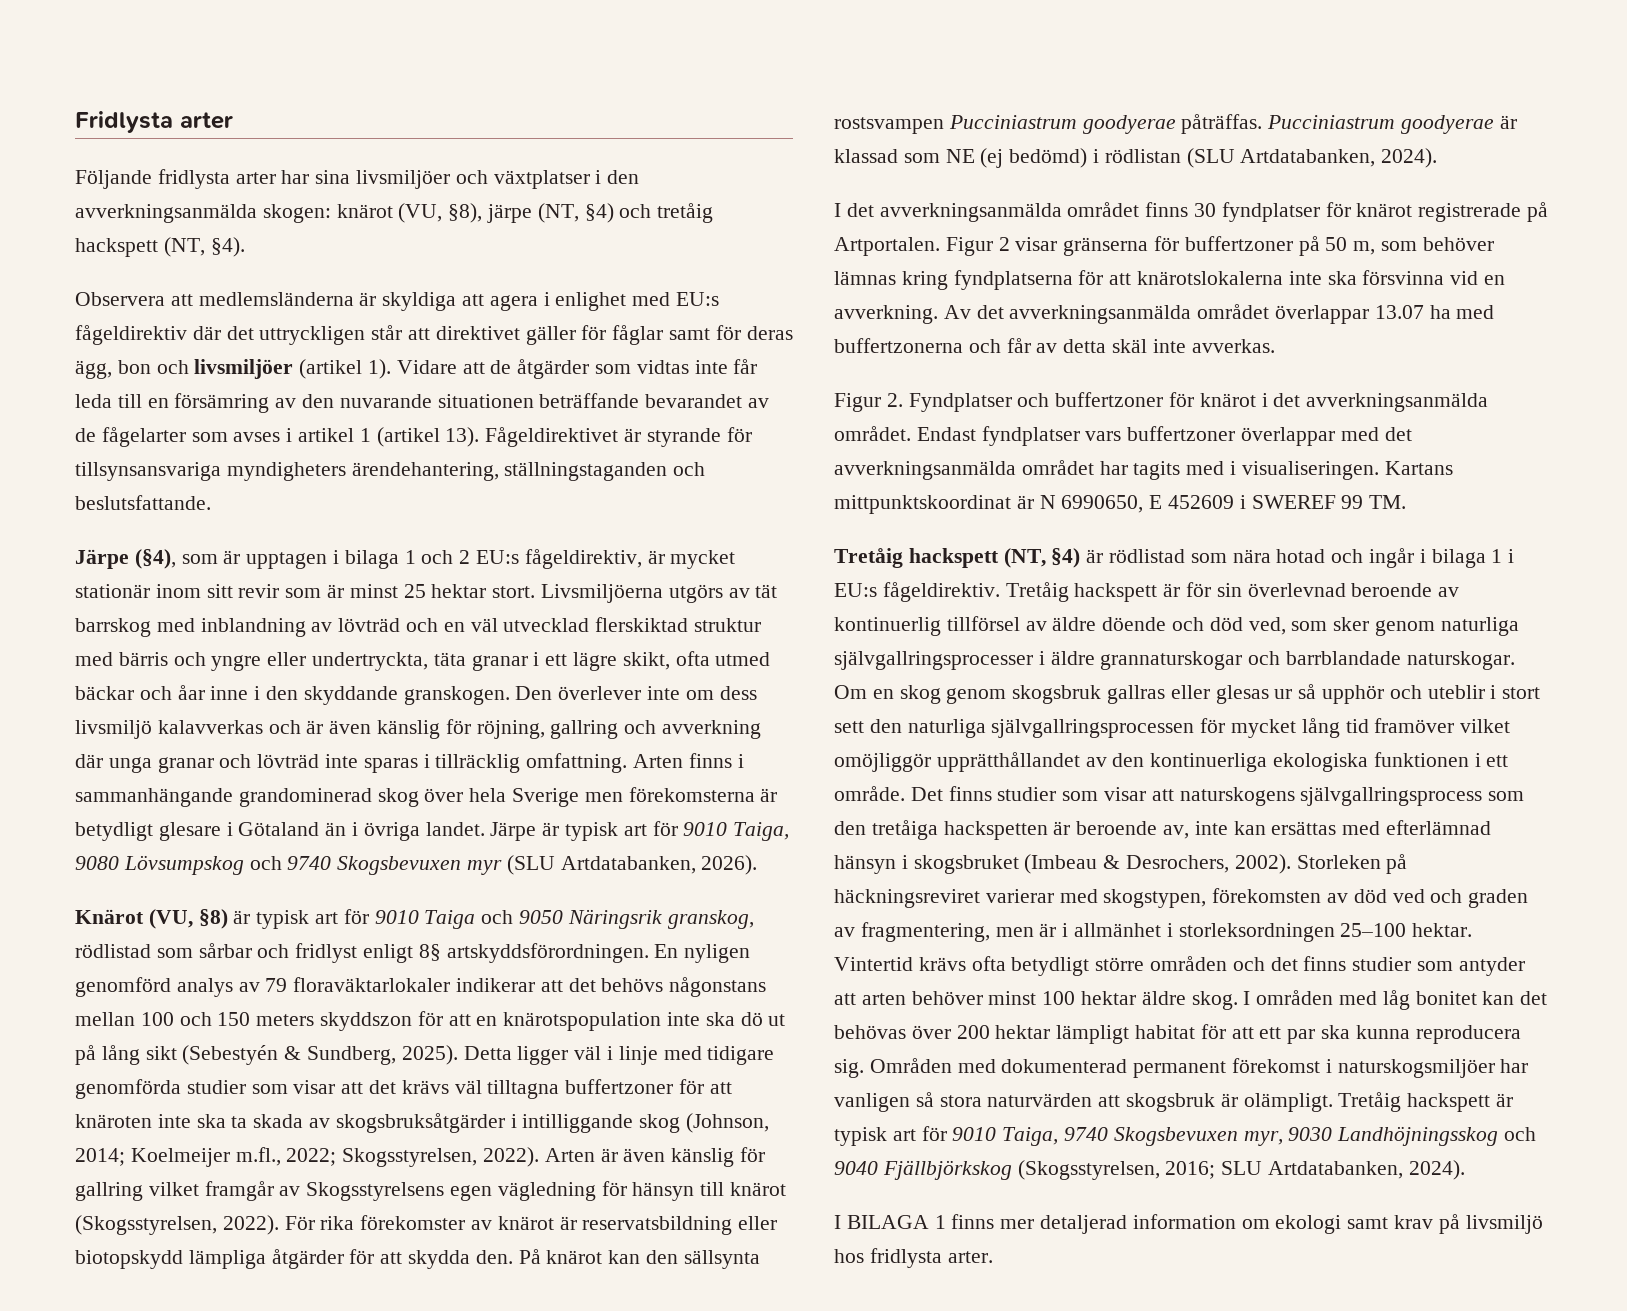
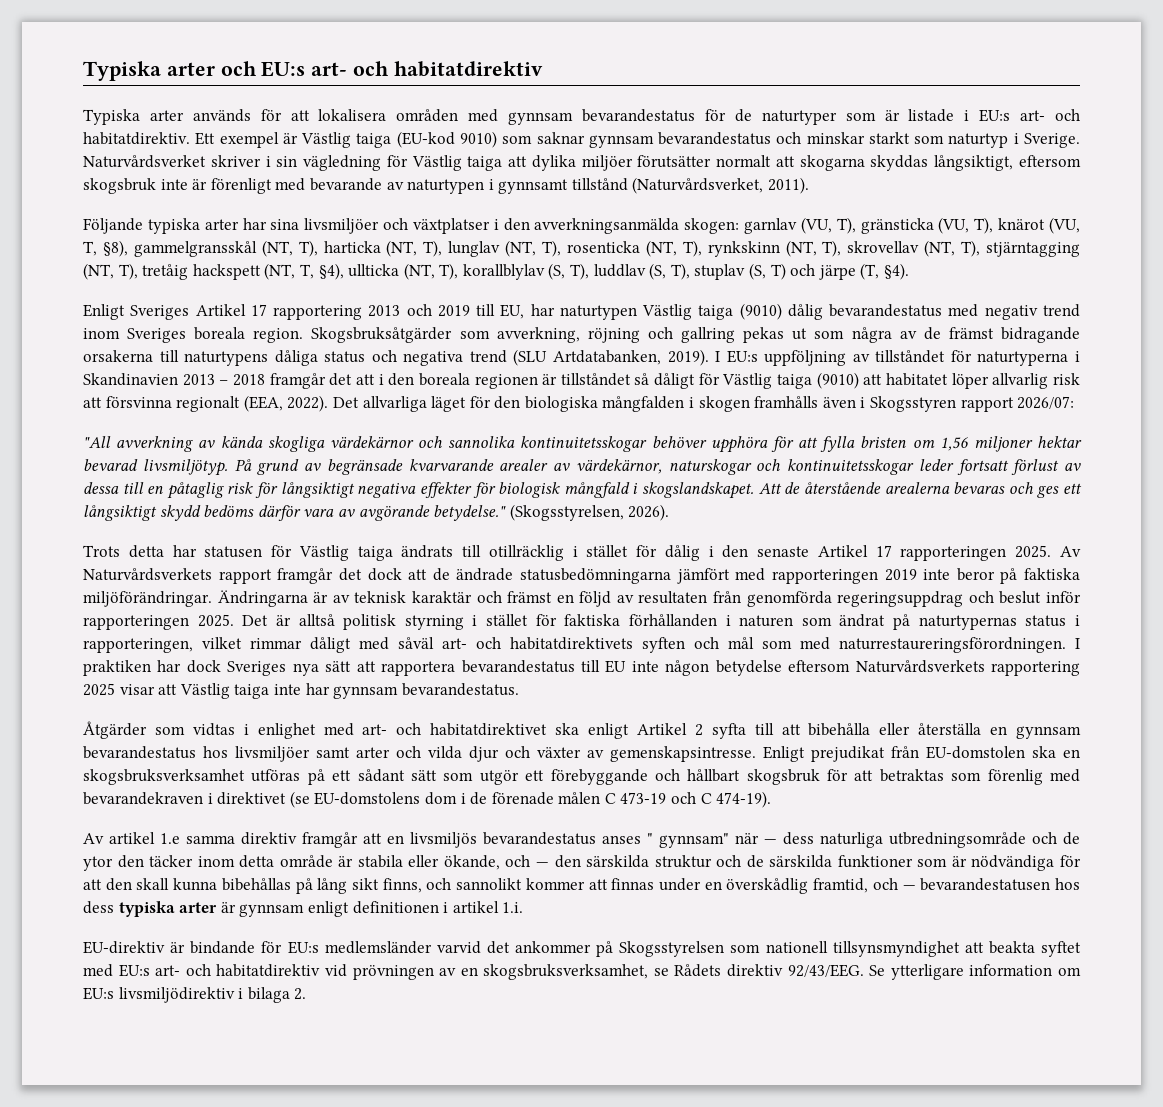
- Fridlysta arter
+ Typiska arter och EU:s art- och habitatdirektiv
+ Typiska arter används för att lokalisera områden med gynnsam bevarandestatus för de naturtyper som är listade i EU:s art- och habitatdirektiv. Ett exempel är Västlig taiga (EU-kod 9010) som saknar gynnsam bevarandestatus och minskar starkt som naturtyp i Sverige. Naturvårdsverket skriver i sin vägledning för Västlig taiga att dylika miljöer förutsätter normalt att skogarna skyddas långsiktigt, eftersom skogsbruk inte är förenligt med bevarande av naturtypen i gynnsamt tillstånd (Naturvårdsverket, 2011).
- Följande fridlysta arter har sina livsmiljöer och växtplatser i den avverkningsanmälda skogen: knärot (VU, §8), järpe (NT, §4) och tretåig hackspett (NT, §4).
- Observera att medlemsländerna är skyldiga att agera i enlighet med EU:s fågeldirektiv där det uttryckligen står att direktivet gäller för fåglar samt för deras ägg, bon och livsmiljöer (artikel 1). Vidare att de åtgärder som vidtas inte får leda till en försämring av den nuvarande situationen beträffande bevarandet av de fågelarter som avses i artikel 1 (artikel 13). Fågeldirektivet är styrande för tillsynsansvariga myndigheters ärendehantering, ställningstaganden och beslutsfattande.
- Järpe (§4), som är upptagen i bilaga 1 och 2 EU:s fågeldirektiv, är mycket stationär inom sitt revir som är minst 25 hektar stort. Livsmiljöerna utgörs av tät barrskog med inblandning av lövträd och en väl utvecklad flerskiktad struktur med bärris och yngre eller undertryckta, täta granar i ett lägre skikt, ofta utmed bäckar och åar inne i den skyddande granskogen. Den överlever inte om dess livsmiljö kalavverkas och är även känslig för röjning, gallring och avverkning där unga granar och lövträd inte sparas i tillräcklig omfattning. Arten finns i sammanhängande grandominerad skog över hela Sverige men förekomsterna är betydligt glesare i Götaland än i övriga landet. Järpe är typisk art för 9010 Taiga, 9080 Lövsumpskog och 9740 Skogsbevuxen myr (SLU Artdatabanken, 2026).
- Knärot (VU, §8) är typisk art för 9010 Taiga och 9050 Näringsrik granskog, rödlistad som sårbar och fridlyst enligt 8§ artskyddsförordningen. En nyligen genomförd analys av 79 floraväktarlokaler indikerar att det behövs någonstans mellan 100 och 150 meters skyddszon för att en knärotspopulation inte ska dö ut på lång sikt (Sebestyén & Sundberg, 2025). Detta ligger väl i linje med tidigare genomförda studier som visar att det krävs väl tilltagna buffertzoner för att knäroten inte ska ta skada av skogsbruksåtgärder i intilliggande skog (Johnson, 2014; Koelmeijer m.fl., 2022; Skogsstyrelsen, 2022). Arten är även känslig för gallring vilket framgår av Skogsstyrelsens egen vägledning för hänsyn till knärot (Skogsstyrelsen, 2022). För rika förekomster av knärot är reservatsbildning eller biotopskydd lämpliga åtgärder för att skydda den. På knärot kan den sällsynta rostsvampen Pucciniastrum goodyerae påträffas. Pucciniastrum goodyerae är klassad som NE (ej bedömd) i rödlistan (SLU Artdatabanken, 2024).
- I det avverkningsanmälda området finns 30 fyndplatser för knärot registrerade på Artportalen. Figur 2 visar gränserna för buffertzoner på 50 m, som behöver lämnas kring fyndplatserna för att knärotslokalerna inte ska försvinna vid en avverkning. Av det avverkningsanmälda området överlappar 13.07 ha med buffertzonerna och får av detta skäl inte avverkas.
- Figur 2. Fyndplatser och buffertzoner för knärot i det avverkningsanmälda området. Endast fyndplatser vars buffertzoner överlappar med det avverkningsanmälda området har tagits med i visualiseringen. Kartans mittpunktskoordinat är N 6990650, E 452609 i SWEREF 99 TM.
- Tretåig hackspett (NT, §4) är rödlistad som nära hotad och ingår i bilaga 1 i EU:s fågeldirektiv. Tretåig hackspett är för sin överlevnad beroende av kontinuerlig tillförsel av äldre döende och död ved, som sker genom naturliga självgallringsprocesser i äldre grannaturskogar och barrblandade naturskogar. Om en skog genom skogsbruk gallras eller glesas ur så upphör och uteblir i stort sett den naturliga självgallringsprocessen för mycket lång tid framöver vilket omöjliggör upprätthållandet av den kontinuerliga ekologiska funktionen i ett område. Det finns studier som visar att naturskogens självgallringsprocess som den tretåiga hackspetten är beroende av, inte kan ersättas med efterlämnad hänsyn i skogsbruket (Imbeau & Desrochers, 2002). Storleken på häckningsreviret varierar med skogstypen, förekomsten av död ved och graden av fragmentering, men är i allmänhet i storleksordningen 25–100 hektar. Vintertid krävs ofta betydligt större områden och det finns studier som antyder att arten behöver minst 100 hektar äldre skog. I områden med låg bonitet kan det behövas över 200 hektar lämpligt habitat för att ett par ska kunna reproducera sig. Områden med dokumenterad permanent förekomst i naturskogsmiljöer har vanligen så stora naturvärden att skogsbruk är olämpligt. Tretåig hackspett är typisk art för 9010 Taiga, 9740 Skogsbevuxen myr, 9030 Landhöjningsskog och 9040 Fjällbjörkskog (Skogsstyrelsen, 2016; SLU Artdatabanken, 2024).
- I BILAGA 1 finns mer detaljerad information om ekologi samt krav på livsmiljö hos fridlysta arter.
+ Följande typiska arter har sina livsmiljöer och växtplatser i den avverkningsanmälda skogen: garnlav (VU, T), gränsticka (VU, T), knärot (VU, T, §8), gammelgransskål (NT, T), harticka (NT, T), lunglav (NT, T), rosenticka (NT, T), rynkskinn (NT, T), skrovellav (NT, T), stjärntagging (NT, T), tretåig hackspett (NT, T, §4), ullticka (NT, T), korallblylav (S, T), luddlav (S, T), stuplav (S, T) och järpe (T, §4).
+ Enligt Sveriges Artikel 17 rapportering 2013 och 2019 till EU, har naturtypen Västlig taiga (9010) dålig bevarandestatus med negativ trend inom Sveriges boreala region. Skogsbruksåtgärder som avverkning, röjning och gallring pekas ut som några av de främst bidragande orsakerna till naturtypens dåliga status och negativa trend (SLU Artdatabanken, 2019). I EU:s uppföljning av tillståndet för naturtyperna i Skandinavien 2013 – 2018 framgår det att i den boreala regionen är tillståndet så dåligt för Västlig taiga (9010) att habitatet löper allvarlig risk att försvinna regionalt (EEA, 2022). Det allvarliga läget för den biologiska mångfalden i skogen framhålls även i Skogsstyren rapport 2026/07:
+ "All avverkning av kända skogliga värdekärnor och sannolika kontinuitetsskogar behöver upphöra för att fylla bristen om 1,56 miljoner hektar bevarad livsmiljötyp. På grund av begränsade kvarvarande arealer av värdekärnor, naturskogar och kontinuitetsskogar leder fortsatt förlust av dessa till en påtaglig risk för långsiktigt negativa effekter för biologisk mångfald i skogslandskapet. Att de återstående arealerna bevaras och ges ett långsiktigt skydd bedöms därför vara av avgörande betydelse." (Skogsstyrelsen, 2026).
+ Trots detta har statusen för Västlig taiga ändrats till otillräcklig i stället för dålig i den senaste Artikel 17 rapporteringen 2025. Av Naturvårdsverkets rapport framgår det dock att de ändrade statusbedömningarna jämfört med rapporteringen 2019 inte beror på faktiska miljöförändringar. Ändringarna är av teknisk karaktär och främst en följd av resultaten från genomförda regeringsuppdrag och beslut inför rapporteringen 2025. Det är alltså politisk styrning i stället för faktiska förhållanden i naturen som ändrat på naturtypernas status i rapporteringen, vilket rimmar dåligt med såväl art- och habitatdirektivets syften och mål som med naturrestaureringsförordningen. I praktiken har dock Sveriges nya sätt att rapportera bevarandestatus till EU inte någon betydelse eftersom Naturvårdsverkets rapportering 2025 visar att Västlig taiga inte har gynnsam bevarandestatus.
+ Åtgärder som vidtas i enlighet med art- och habitatdirektivet ska enligt Artikel 2 syfta till att bibehålla eller återställa en gynnsam bevarandestatus hos livsmiljöer samt arter och vilda djur och växter av gemenskapsintresse. Enligt prejudikat från EU-domstolen ska en skogsbruksverksamhet utföras på ett sådant sätt som utgör ett förebyggande och hållbart skogsbruk för att betraktas som förenlig med bevarandekraven i direktivet (se EU-domstolens dom i de förenade målen C 473-19 och C 474-19).
+ Av artikel 1.e samma direktiv framgår att en livsmiljös bevarandestatus anses " gynnsam" när — dess naturliga utbredningsområde och de ytor den täcker inom detta område är stabila eller ökande, och — den särskilda struktur och de särskilda funktioner som är nödvändiga för att den skall kunna bibehållas på lång sikt finns, och sannolikt kommer att finnas under en överskådlig framtid, och — bevarandestatusen hos dess typiska arter är gynnsam enligt definitionen i artikel 1.i.
+ EU-direktiv är bindande för EU:s medlemsländer varvid det ankommer på Skogsstyrelsen som nationell tillsynsmyndighet att beakta syftet med EU:s art- och habitatdirektiv vid prövningen av en skogsbruksverksamhet, se Rådets direktiv 92/43/EEG. Se ytterligare information om EU:s livsmiljödirektiv i bilaga 2.

